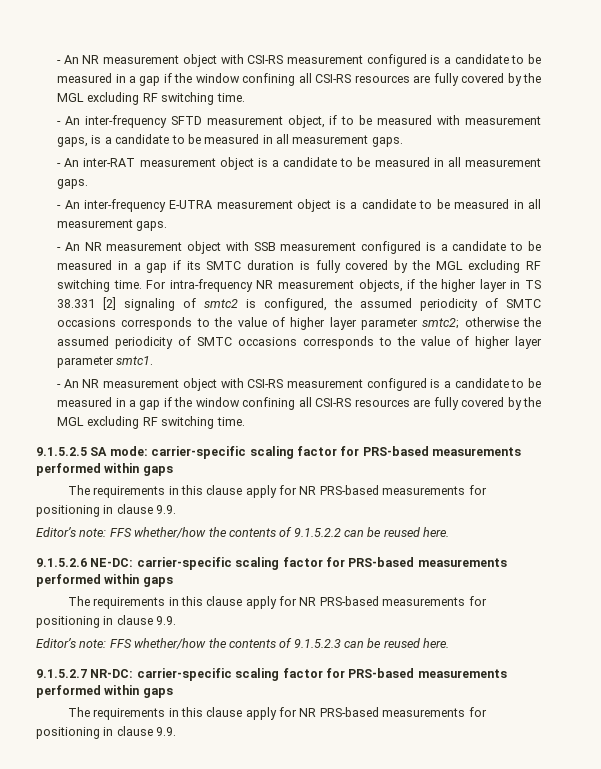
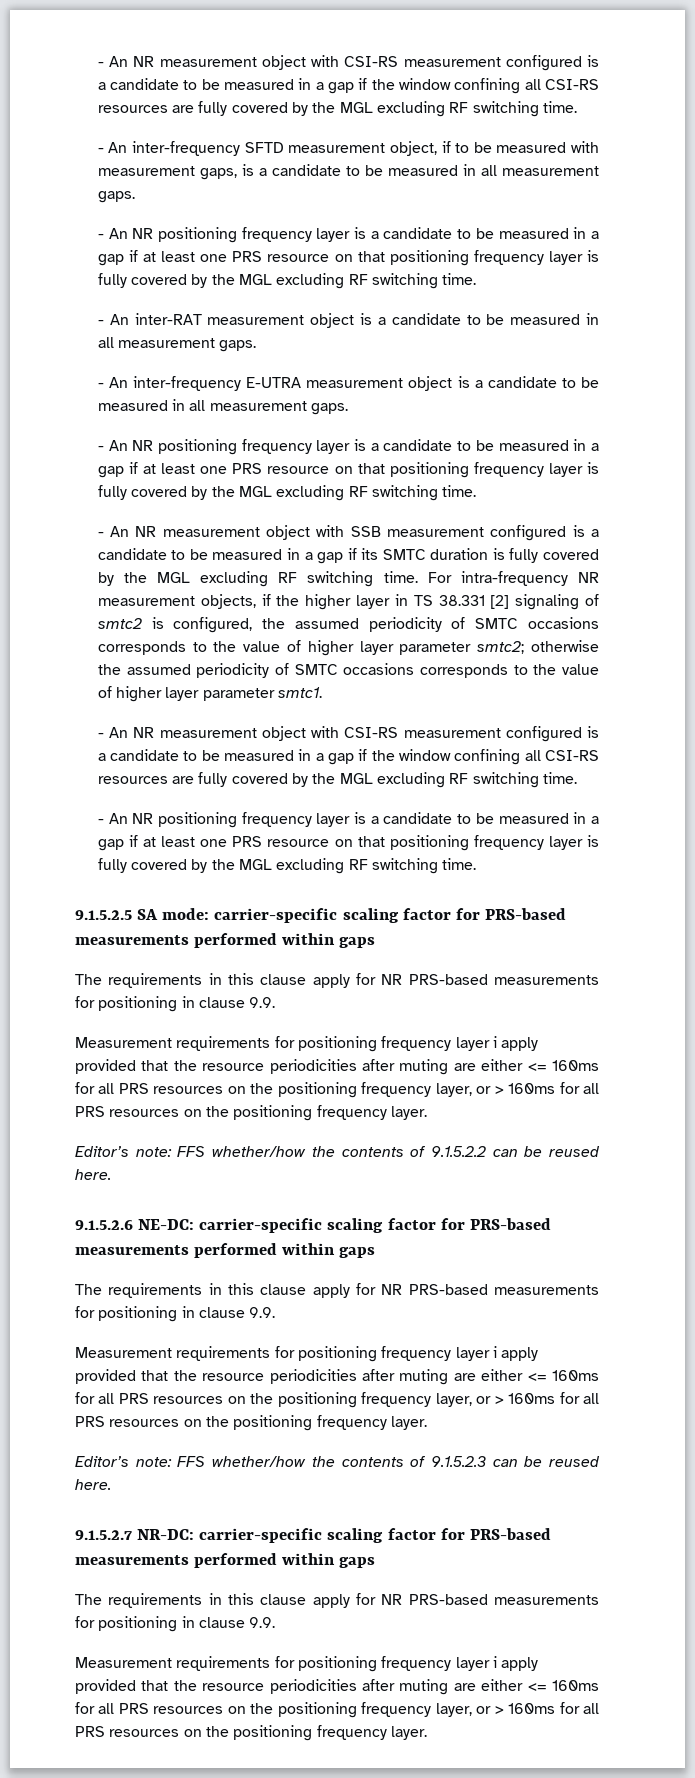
  - An inter-frequency SFTD measurement object, if to be measured with measurement gaps, is a candidate to be measured in all measurement gaps.
+ - An NR positioning frequency layer is a candidate to be measured in a gap if at least one PRS resource on that positioning frequency layer is fully covered by the MGL excluding RF switching time.
  - An inter-frequency E-UTRA measurement object is a candidate to be measured in all measurement gaps.
+ - An NR positioning frequency layer is a candidate to be measured in a gap if at least one PRS resource on that positioning frequency layer is fully covered by the MGL excluding RF switching time.
  otherwise the assumed periodicity of SMTC occasions corresponds to the value of higher layer parameter smtc1.
  - An NR measurement object with CSI-RS measurement configured is a candidate to be measured in a gap if the window confining all CSI-RS resources are fully covered by the MGL excluding RF switching time.
+ - An NR positioning frequency layer is a candidate to be measured in a gap if at least one PRS resource on that positioning frequency layer is fully covered by the MGL excluding RF switching time.
  9.1.5.2.5 SA mode: carrier-specific scaling factor for PRS-based measurements performed within gaps
  The requirements in this clause apply for NR PRS-based measurements for positioning in clause 9.9.
+ Measurement requirements for positioning frequency layer i apply provided that the resource periodicities after muting are either <= 160ms for all PRS resources on the positioning frequency layer, or > 160ms for all PRS resources on the positioning frequency layer.
  9.1.5.2.6 NE-DC: carrier-specific scaling factor for PRS-based measurements performed within gaps
  The requirements in this clause apply for NR PRS-based measurements for positioning in clause 9.9.
+ Measurement requirements for positioning frequency layer i apply provided that the resource periodicities after muting are either <= 160ms for all PRS resources on the positioning frequency layer, or > 160ms for all PRS resources on the positioning frequency layer.
  9.1.5.2.7 NR-DC: carrier-specific scaling factor for PRS-based measurements performed within gaps
  The requirements in this clause apply for NR PRS-based measurements for positioning in clause 9.9.
+ Measurement requirements for positioning frequency layer i apply provided that the resource periodicities after muting are either <= 160ms for all PRS resources on the positioning frequency layer, or > 160ms for all PRS resources on the positioning frequency layer.

